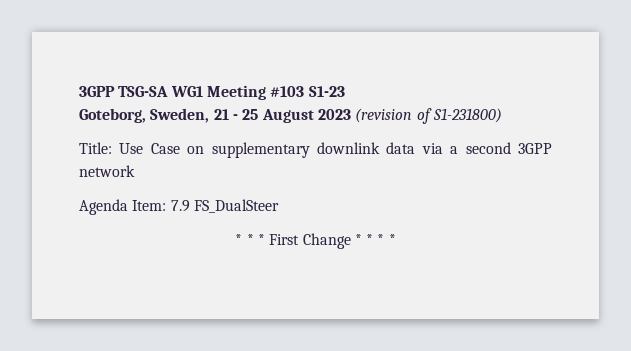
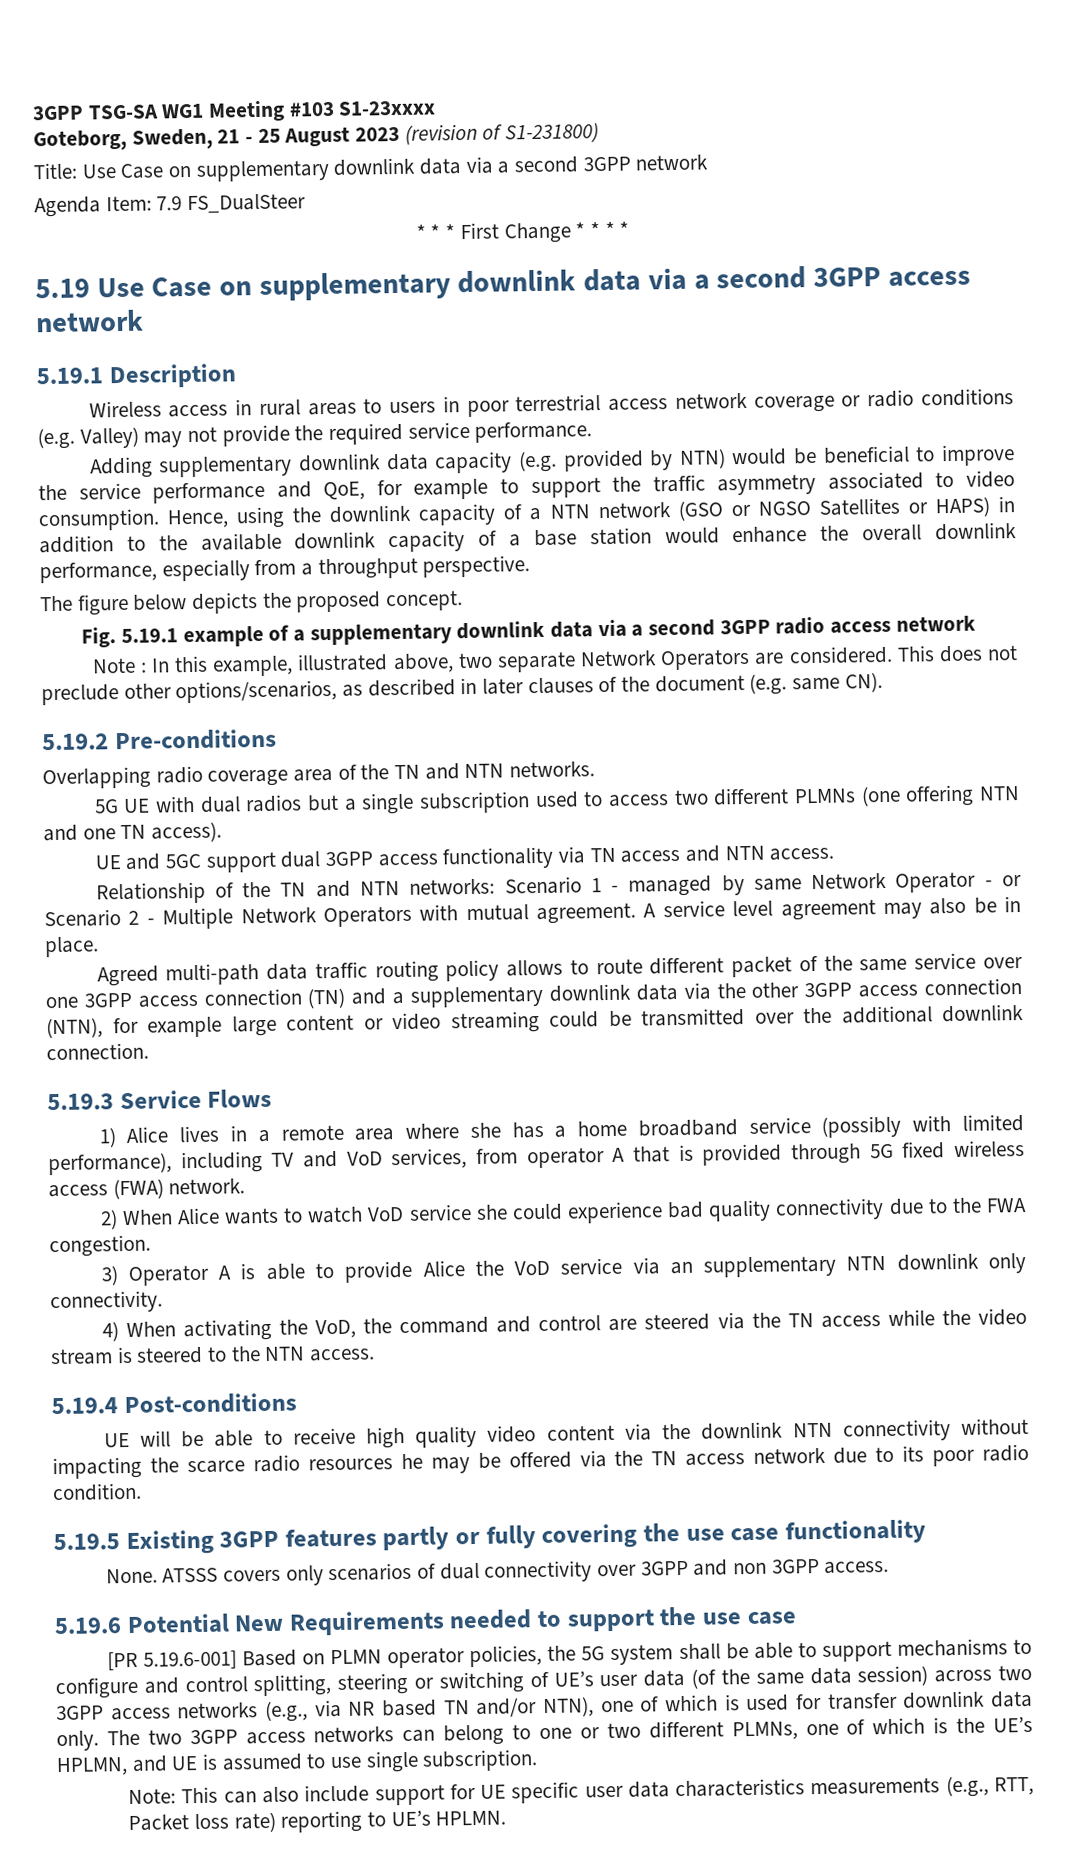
- 3GPP TSG-SA WG1 Meeting #103 S1-23
+ 3GPP TSG-SA WG1 Meeting #103 S1-23xxxx
+ 5.19 Use Case on supplementary downlink data via a second 3GPP access network
+ 5.19.1 Description
+ Wireless access in rural areas to users in poor terrestrial access network coverage or radio conditions (e.g. Valley) may not provide the required service performance.
+ Adding supplementary downlink data capacity (e.g. provided by NTN) would be beneficial to improve the service performance and QoE, for example to support the traffic asymmetry associated to video consumption. Hence, using the downlink capacity of a NTN network (GSO or NGSO Satellites or HAPS) in addition to the available downlink capacity of a base station would enhance the overall downlink performance, especially from a throughput perspective.
+ The figure below depicts the proposed concept.
+ Fig. 5.19.1 example of a supplementary downlink data via a second 3GPP radio access network
+ Note : In this example, illustrated above, two separate Network Operators are considered. This does not preclude other options/scenarios, as described in later clauses of the document (e.g. same CN).
+ 5.19.2 Pre-conditions
+ Overlapping radio coverage area of the TN and NTN networks.
+ 5G UE with dual radios but a single subscription used to access two different PLMNs (one offering NTN and one TN access).
+ UE and 5GC support dual 3GPP access functionality via TN access and NTN access.
+ Relationship of the TN and NTN networks: Scenario 1 - managed by same Network Operator - or Scenario 2 - Multiple Network Operators with mutual agreement. A service level agreement may also be in place.
+ Agreed multi-path data traffic routing policy allows to route different packet of the same service over one 3GPP access connection (TN) and a supplementary downlink data via the other 3GPP access connection (NTN), for example large content or video streaming could be transmitted over the additional downlink connection.
+ 5.19.3 Service Flows
+ 1) Alice lives in a remote area where she has a home broadband service (possibly with limited performance), including TV and VoD services, from operator A that is provided through 5G fixed wireless access (FWA) network.
+ 2) When Alice wants to watch VoD service she could experience bad quality connectivity due to the FWA congestion.
+ 3) Operator A is able to provide Alice the VoD service via an supplementary NTN downlink only connectivity.
+ 4) When activating the VoD, the command and control are steered via the TN access while the video stream is steered to the NTN access.
+ 5.19.4 Post-conditions
+ UE will be able to receive high quality video content via the downlink NTN connectivity without impacting the scarce radio resources he may be offered via the TN access network due to its poor radio condition.
+ 5.19.5 Existing 3GPP features partly or fully covering the use case functionality
+ None. ATSSS covers only scenarios of dual connectivity over 3GPP and non 3GPP access.
+ 5.19.6 Potential New Requirements needed to support the use case
+ [PR 5.19.6-001] Based on PLMN operator policies, the 5G system shall be able to support mechanisms to configure and control splitting, steering or switching of UE’s user data (of the same data session) across two 3GPP access networks (e.g., via NR based TN and/or NTN), one of which is used for transfer downlink data only. The two 3GPP access networks can belong to one or two different PLMNs, one of which is the UE’s HPLMN, and UE is assumed to use single subscription.
+ Note: This can also include support for UE specific user data characteristics measurements (e.g., RTT, Packet loss rate) reporting to UE’s HPLMN.

